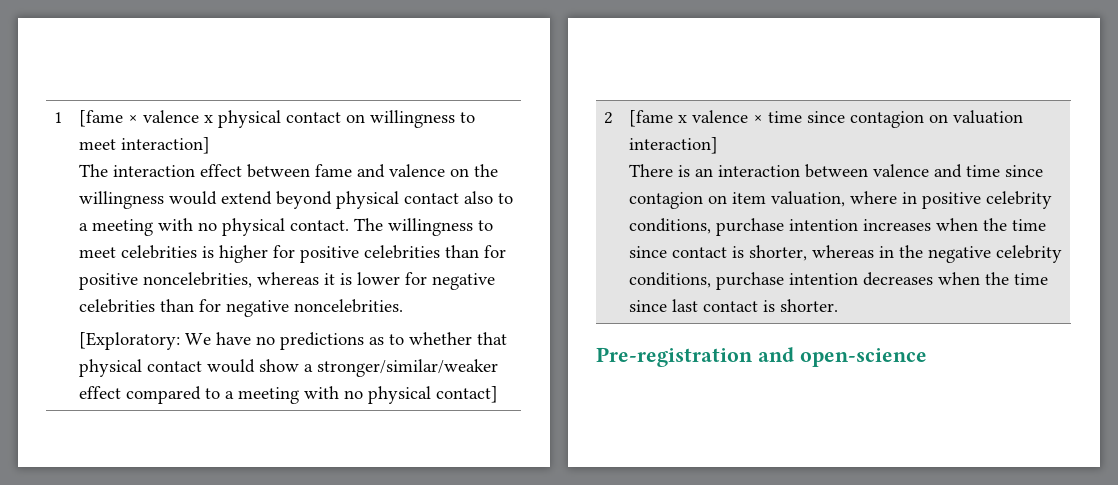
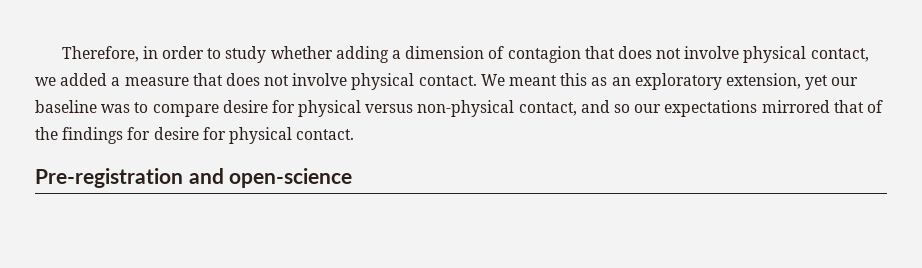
- 1 | [fame × valence x physical contact on willingness to meet interaction]
- The interaction effect between fame and valence on the willingness would extend beyond physical contact also to a meeting with no physical contact. The willingness to meet celebrities is higher for positive celebrities than for positive noncelebrities, whereas it is lower for negative celebrities than for negative noncelebrities.
- [Exploratory: We have no predictions as to whether that physical contact would show a stronger/similar/weaker effect compared to a meeting with no physical contact]
- 2 | [fame x valence × time since contagion on valuation interaction]
- There is an interaction between valence and time since contagion on item valuation, where in positive celebrity conditions, purchase intention increases when the time since contact is shorter, whereas in the negative celebrity conditions, purchase intention decreases when the time since last contact is shorter.
+ Therefore, in order to study whether adding a dimension of contagion that does not involve physical contact, we added a measure that does not involve physical contact. We meant this as an exploratory extension, yet our baseline was to compare desire for physical versus non-physical contact, and so our expectations mirrored that of the findings for desire for physical contact.

